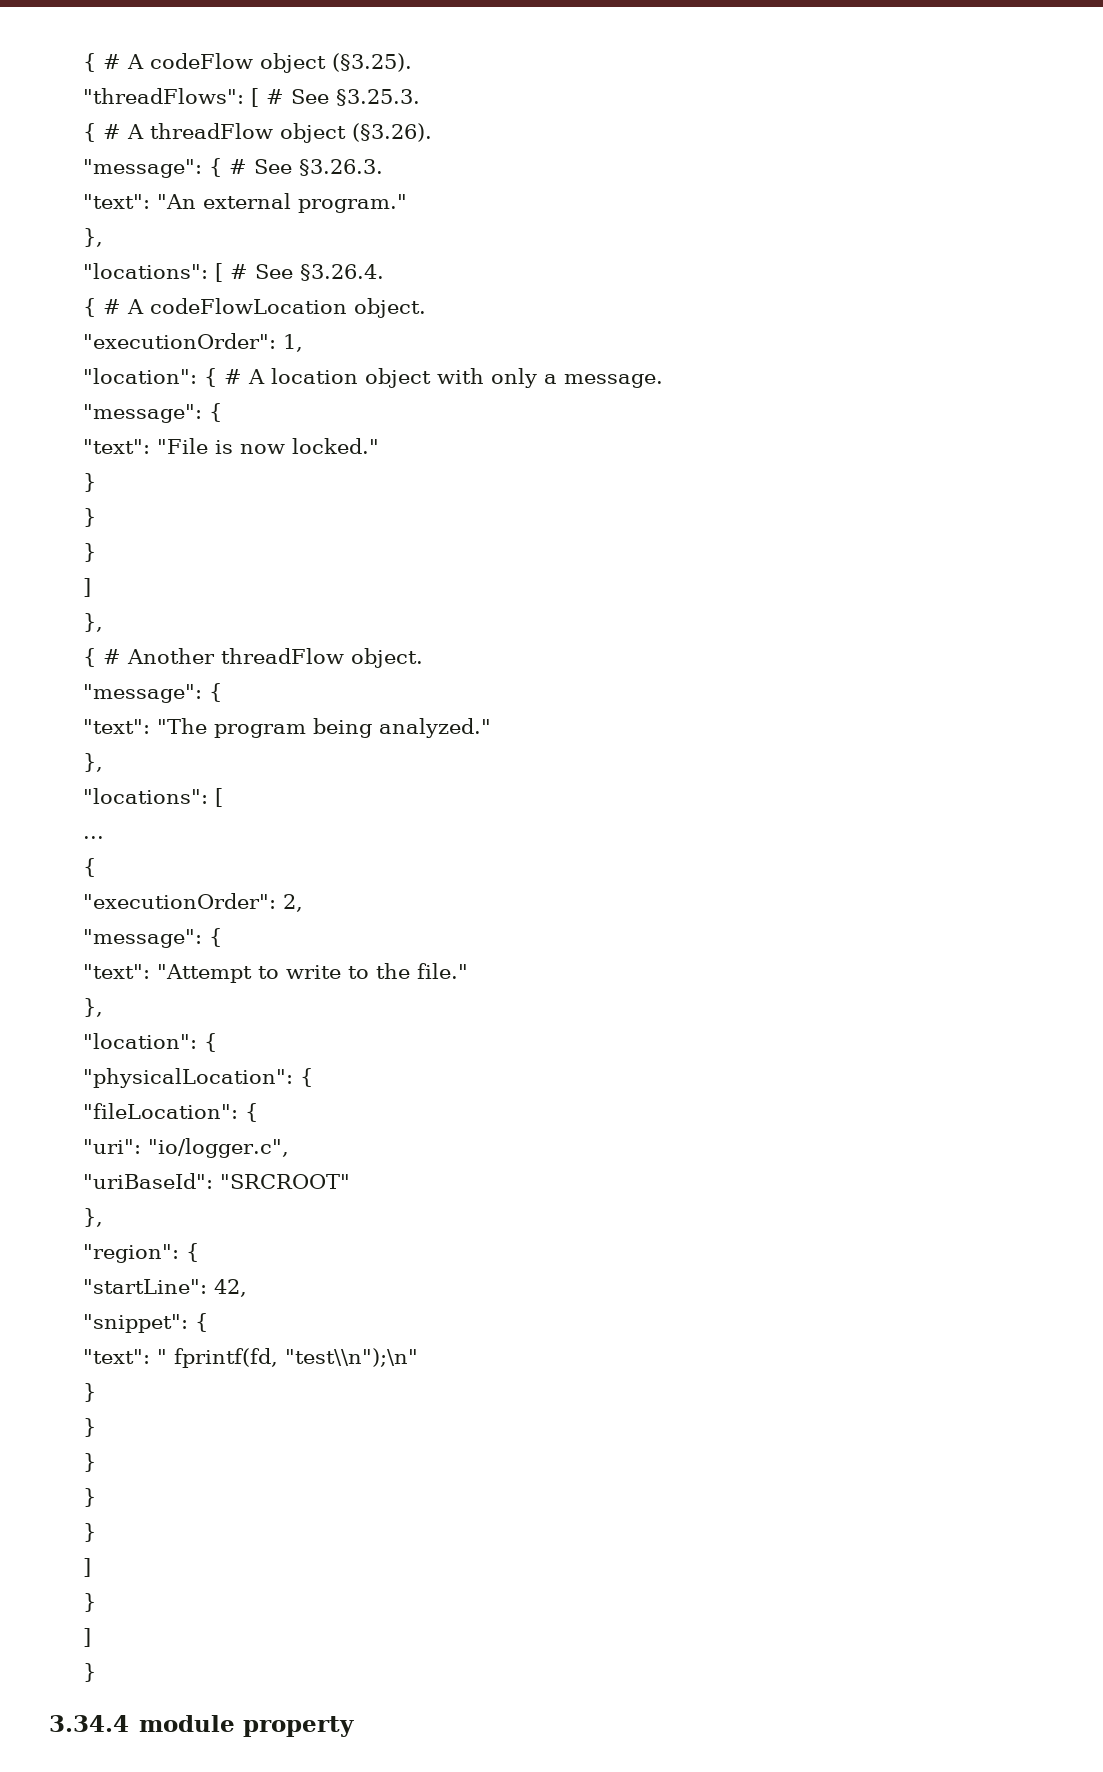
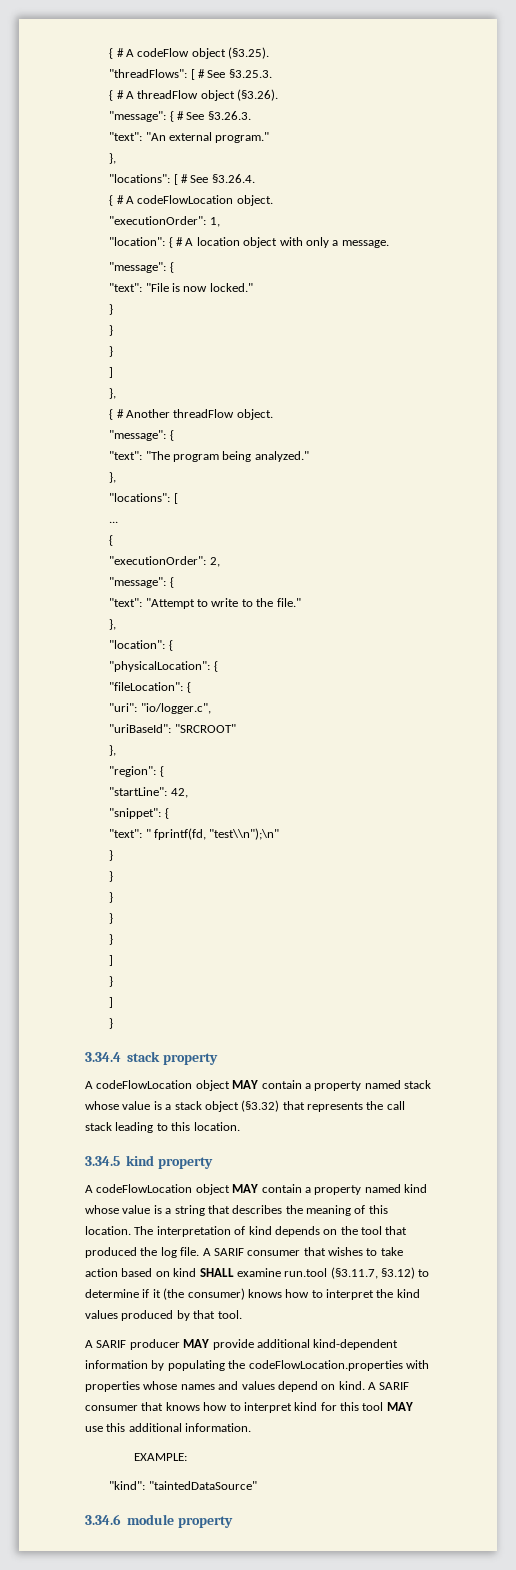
- 3.34.4 module property
+ 3.34.4 stack property
+ A codeFlowLocation object MAY contain a property named stack whose value is a stack object (§3.32) that represents the call stack leading to this location.
+ 3.34.5 kind property
+ A codeFlowLocation object MAY contain a property named kind whose value is a string that describes the meaning of this location. The interpretation of kind depends on the tool that produced the log file. A SARIF consumer that wishes to take action based on kind SHALL examine run.tool (§3.11.7, §3.12) to determine if it (the consumer) knows how to interpret the kind values produced by that tool.
+ A SARIF producer MAY provide additional kind-dependent information by populating the codeFlowLocation.properties with properties whose names and values depend on kind. A SARIF consumer that knows how to interpret kind for this tool MAY use this additional information.
+ EXAMPLE:
+ "kind": "taintedDataSource"
+ 3.34.6 module property

